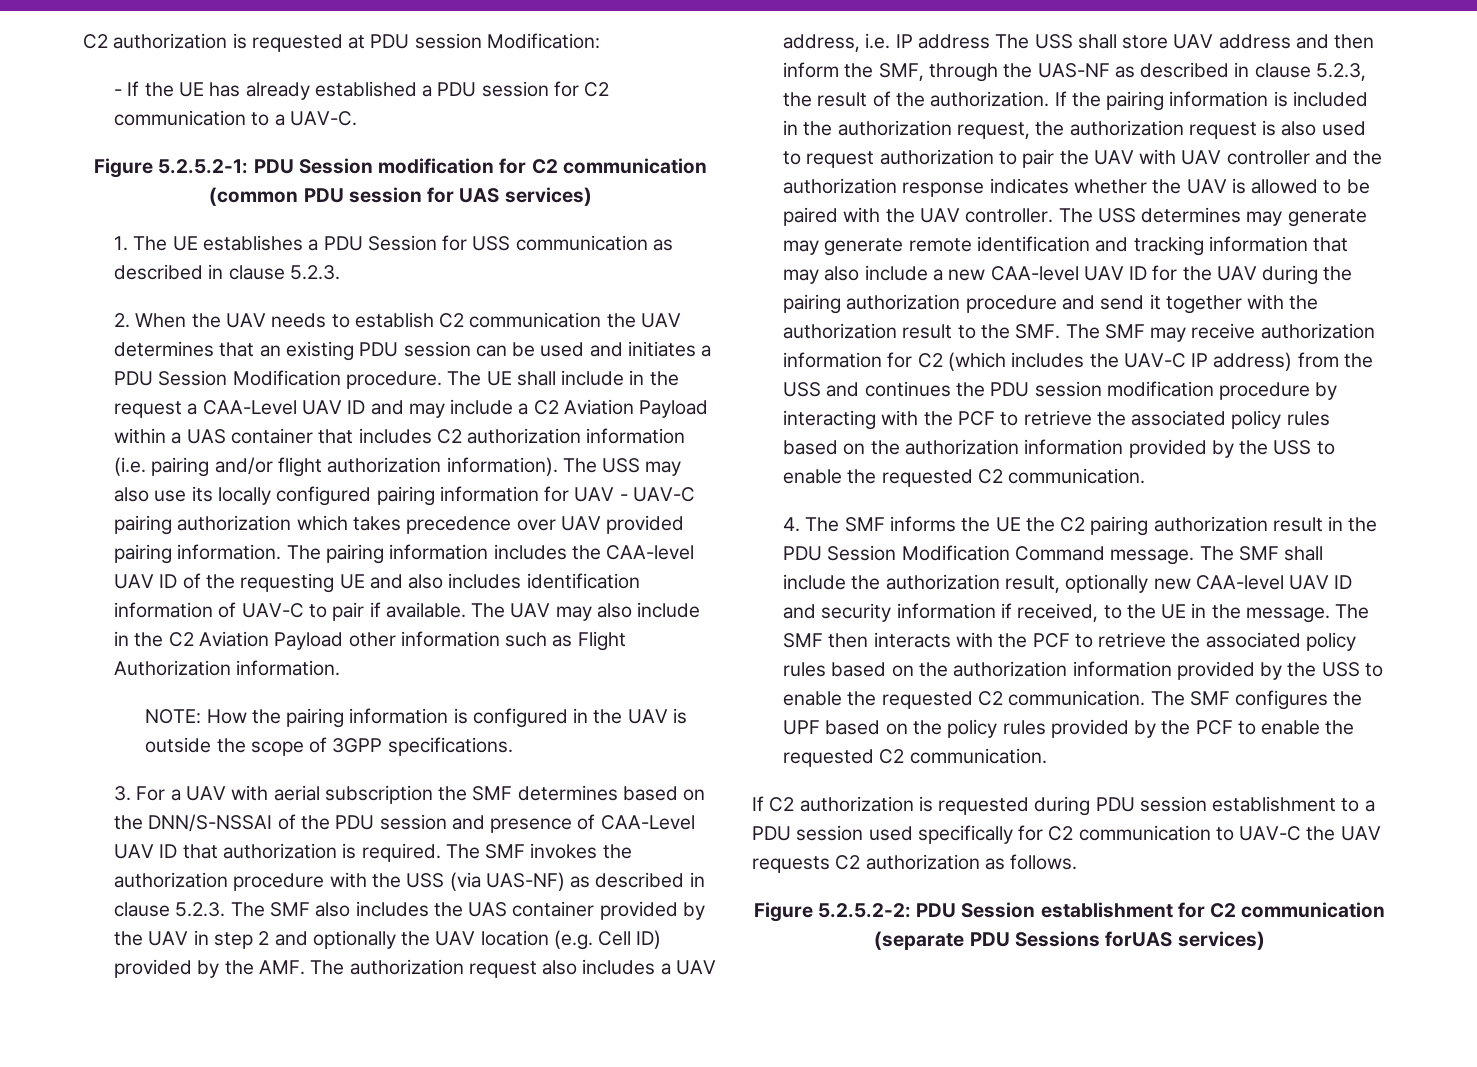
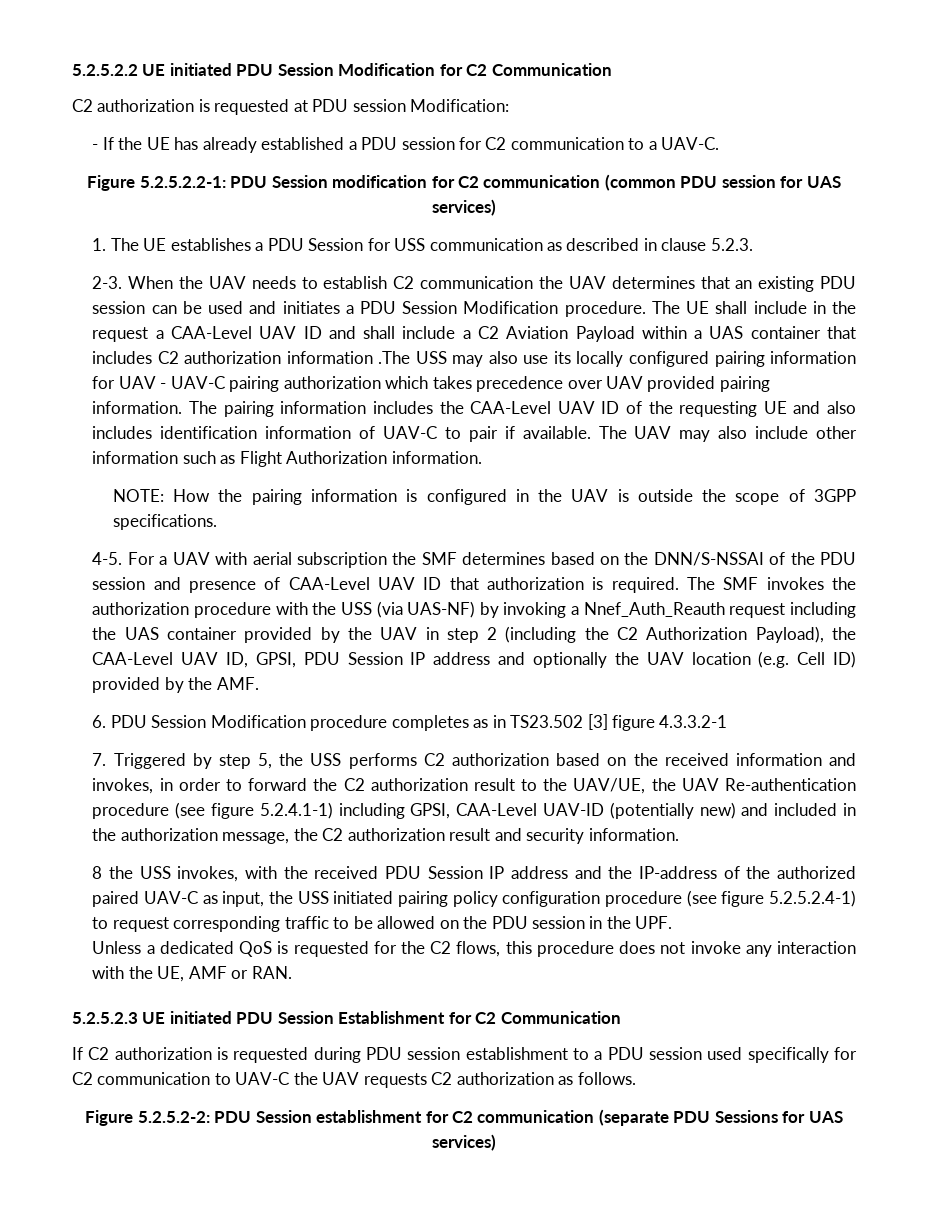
+ 5.2.5.2.2 UE initiated PDU Session Modification for C2 Communication
- Figure 5.2.5.2-1: PDU Session modification for C2 communication (common PDU session for UAS services)
+ Figure 5.2.5.2.2-1: PDU Session modification for C2 communication (common PDU session for UAS services)
- 2. When the UAV needs to establish C2 communication the UAV determines that an existing PDU session can be used and initiates a PDU Session Modification procedure.
+ 2-3. When the UAV needs to establish C2 communication the UAV determines that an existing PDU session can be used and initiates a PDU Session Modification procedure.
- The UE shall include in the request a CAA-Level UAV ID and may include a C2 Aviation Payload within a UAS container that includes C2 authorization information (i.e. pairing and/or flight authorization information). The USS may also use its locally configured pairing information for UAV - UAV-C pairing authorization which takes precedence over UAV provided pairing information.
+ The UE shall include in the request a CAA-Level UAV ID and shall include a C2 Aviation Payload within a UAS container that includes C2 authorization information .The USS may also use its locally configured pairing information for UAV - UAV-C pairing authorization which takes precedence over UAV provided pairing information.
- The pairing information includes the CAA-level UAV ID of the requesting UE and also includes identification information of UAV-C to pair if available.
+ The pairing information includes the CAA-Level UAV ID of the requesting UE and also includes identification information of UAV-C to pair if available.
- The UAV may also include in the C2 Aviation Payload other information such as Flight Authorization information.
+ The UAV may also include other information such as Flight Authorization information.
- 3. For a UAV with aerial subscription the SMF determines based on the DNN/S-NSSAI of the PDU session and presence of CAA-Level UAV ID that authorization is required.
+ 4-5. For a UAV with aerial subscription the SMF determines based on the DNN/S-NSSAI of the PDU session and presence of CAA-Level UAV ID that authorization is required.
- The SMF invokes the authorization procedure with the USS (via UAS-NF) as described in clause 5.2.3. The SMF also includes the UAS container provided by the UAV in step 2 and optionally the UAV location (e.g. Cell ID) provided by the AMF. The authorization request also includes a UAV address, i.e. IP address The USS shall store UAV address and then inform the SMF, through the UAS-NF as described in clause 5.2.3, the result of the authorization. If the pairing information is included in the authorization request, the authorization request is also used to request authorization to pair the UAV with UAV controller and the authorization response indicates whether the UAV is allowed to be paired with the UAV controller. The USS determines may generate may generate remote identification and tracking information that may also include a new CAA-level UAV ID for the UAV during the pairing authorization procedure and send it together with the authorization result to the SMF. The SMF may receive authorization information for C2 (which includes the UAV-C IP address) from the USS and continues the PDU session modification procedure by interacting with the PCF to retrieve the associated policy rules based on the authorization information provided by the USS to enable the requested C2 communication.
- 4. The SMF informs the UE the C2 pairing authorization result in the PDU Session Modification Command message. The SMF shall include the authorization result, optionally new CAA-level UAV ID and security information if received, to the UE in the message. The SMF then interacts with the PCF to retrieve the associated policy rules based on the authorization information provided by the USS to enable the requested C2 communication. The SMF configures the UPF based on the policy rules provided by the PCF to enable the requested C2 communication.
+ The SMF invokes the authorization procedure with the USS (via UAS-NF) by invoking a Nnef_Auth_Reauth request including the UAS container provided by the UAV in step 2 (including the C2 Authorization Payload), the CAA-Level UAV ID, GPSI, PDU Session IP address and optionally the UAV location (e.g. Cell ID) provided by the AMF.
+ 6. PDU Session Modification procedure completes as in TS23.502 [3] figure 4.3.3.2-1
+ 7. Triggered by step 5, the USS performs C2 authorization based on the received information and invokes, in order to forward the C2 authorization result to the UAV/UE, the UAV Re-authentication procedure (see figure 5.2.4.1-1) including GPSI, CAA-Level UAV-ID (potentially new) and included in the authorization message, the C2 authorization result and security information.
+ 8 the USS invokes, with the received PDU Session IP address and the IP-address of the authorized paired UAV-C as input, the USS initiated pairing policy configuration procedure (see figure 5.2.5.2.4-1) to request corresponding traffic to be allowed on the PDU session in the UPF.
+ Unless a dedicated QoS is requested for the C2 flows, this procedure does not invoke any interaction with the UE, AMF or RAN.
+ 5.2.5.2.3 UE initiated PDU Session Establishment for C2 Communication
- Figure 5.2.5.2-2: PDU Session establishment for C2 communication (separate PDU Sessions forUAS services)
+ Figure 5.2.5.2-2: PDU Session establishment for C2 communication (separate PDU Sessions for UAS services)

